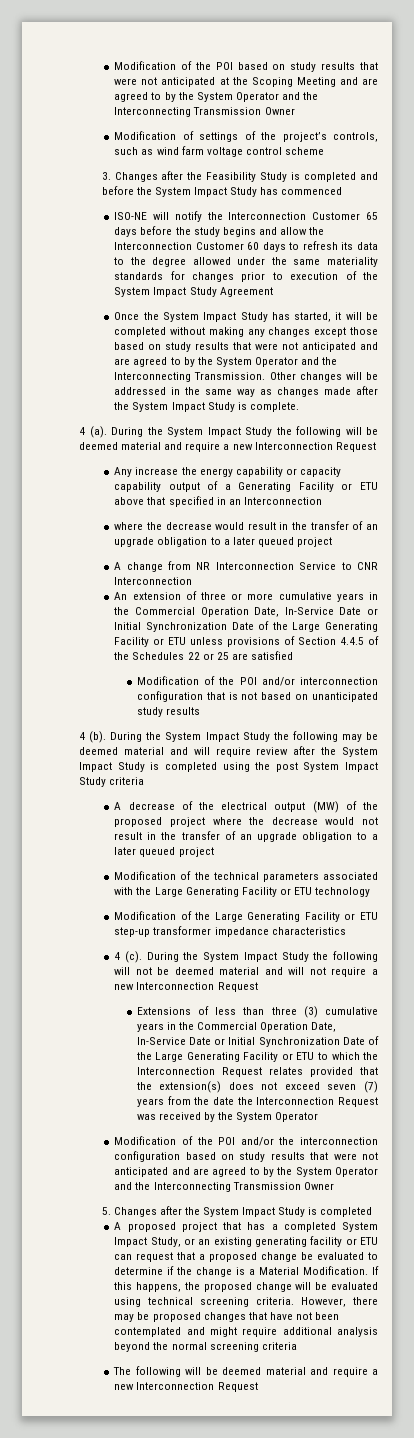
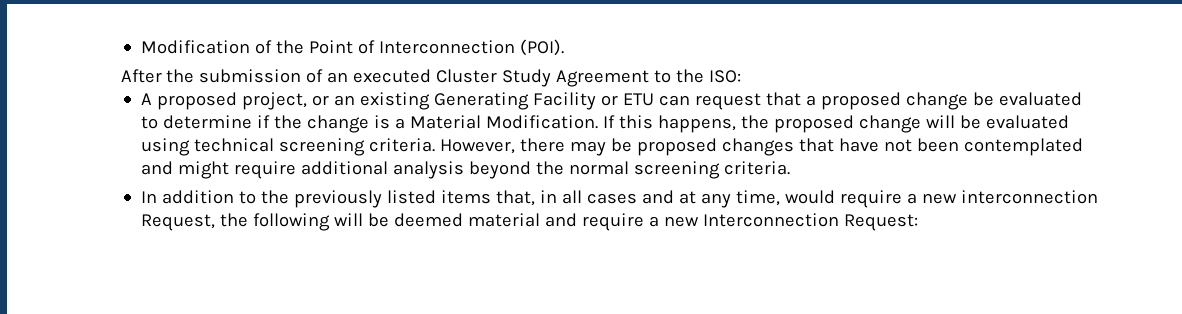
- Modification of the POI based on study results that were not anticipated at the Scoping Meeting and are agreed to by the System Operator and the Interconnecting Transmission Owner
- Modification of settings of the project’s controls, such as wind farm voltage control scheme
- 3. Changes after the Feasibility Study is completed and before the System Impact Study has commenced
- ISO-NE will notify the Interconnection Customer 65 days before the study begins and allow the Interconnection Customer 60 days to refresh its data to the degree allowed under the same materiality standards for changes prior to execution of the System Impact Study Agreement
- Once the System Impact Study has started, it will be completed without making any changes except those based on study results that were not anticipated and are agreed to by the System Operator and the Interconnecting Transmission. Other changes will be addressed in the same way as changes made after the System Impact Study is complete.
- 4 (a). During the System Impact Study the following will be deemed material and require a new Interconnection Request
- Any increase the energy capability or capacity capability output of a Generating Facility or ETU above that specified in an Interconnection
- where the decrease would result in the transfer of an upgrade obligation to a later queued project
- A change from NR Interconnection Service to CNR Interconnection
- An extension of three or more cumulative years in the Commercial Operation Date, In-Service Date or Initial Synchronization Date of the Large Generating Facility or ETU unless provisions of Section 4.4.5 of the Schedules 22 or 25 are satisfied
- Modification of the POI and/or interconnection configuration that is not based on unanticipated study results
- 4 (b). During the System Impact Study the following may be deemed material and will require review after the System Impact Study is completed using the post System Impact Study criteria
- A decrease of the electrical output (MW) of the proposed project where the decrease would not result in the transfer of an upgrade obligation to a later queued project
- Modification of the technical parameters associated with the Large Generating Facility or ETU technology
- Modification of the Large Generating Facility or ETU step-up transformer impedance characteristics
- 4 (c). During the System Impact Study the following will not be deemed material and will not require a new Interconnection Request
- Extensions of less than three (3) cumulative years in the Commercial Operation Date, In-Service Date or Initial Synchronization Date of the Large Generating Facility or ETU to which the Interconnection Request relates provided that the extension(s) does not exceed seven (7) years from the date the Interconnection Request was received by the System Operator
- Modification of the POI and/or the interconnection configuration based on study results that were not anticipated and are agreed to by the System Operator and the Interconnecting Transmission Owner
- 5. Changes after the System Impact Study is completed
- A proposed project that has a completed System Impact Study, or an existing generating facility or ETU can request that a proposed change be evaluated to determine if the change is a Material Modification.
+ Modification of the Point of Interconnection (POI).
+ After the submission of an executed Cluster Study Agreement to the ISO:
+ A proposed project, or an existing Generating Facility or ETU can request that a proposed change be evaluated to determine if the change is a Material Modification.
- However, there may be proposed changes that have not been contemplated and might require additional analysis beyond the normal screening criteria
- The following will be deemed material and require a new Interconnection Request
+ However, there may be proposed changes that have not been contemplated and might require additional analysis beyond the normal screening criteria.
+ In addition to the previously listed items that, in all cases and at any time, would require a new interconnection Request, the following will be deemed material and require a new Interconnection Request:

